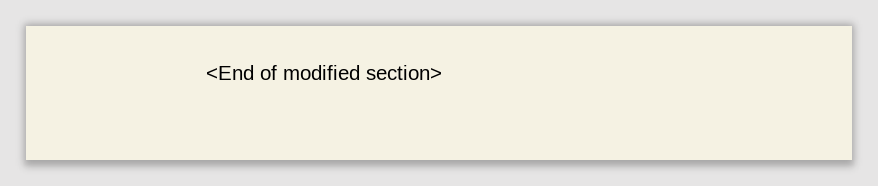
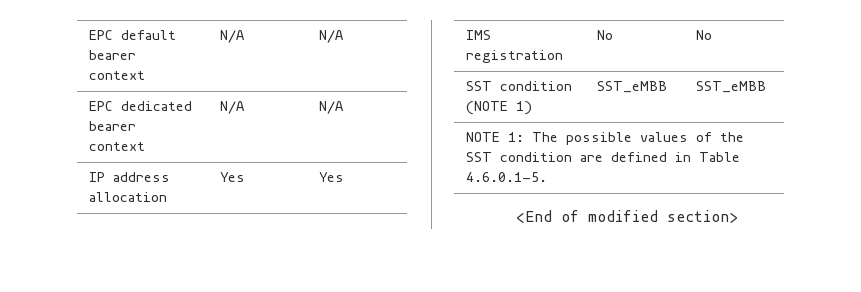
+ EPC default bearer context | N/A | N/A
+ EPC dedicated bearer context | N/A | N/A
+ IP address allocation | Yes | Yes
+ IMS registration | No | No
+ SST condition (NOTE 1) | SST_eMBB | SST_eMBB
+ NOTE 1: The possible values of the SST condition are defined in Table 4.6.0.1-5.

